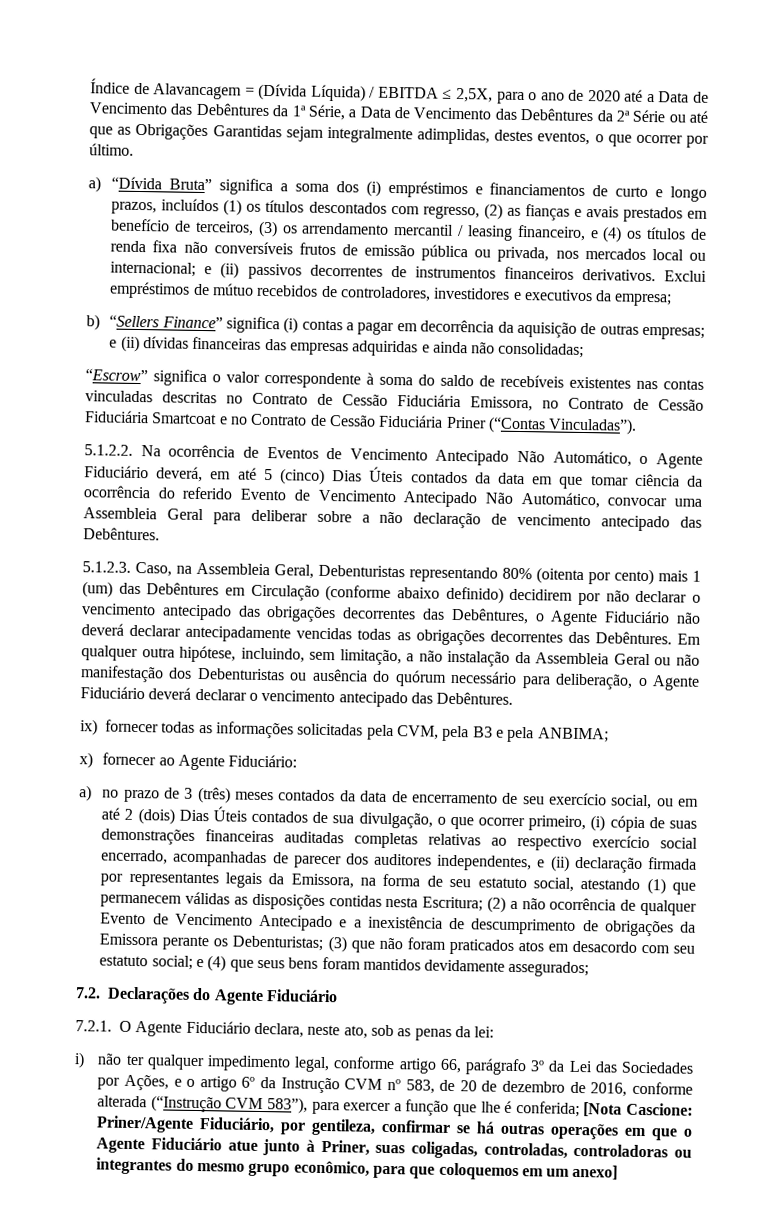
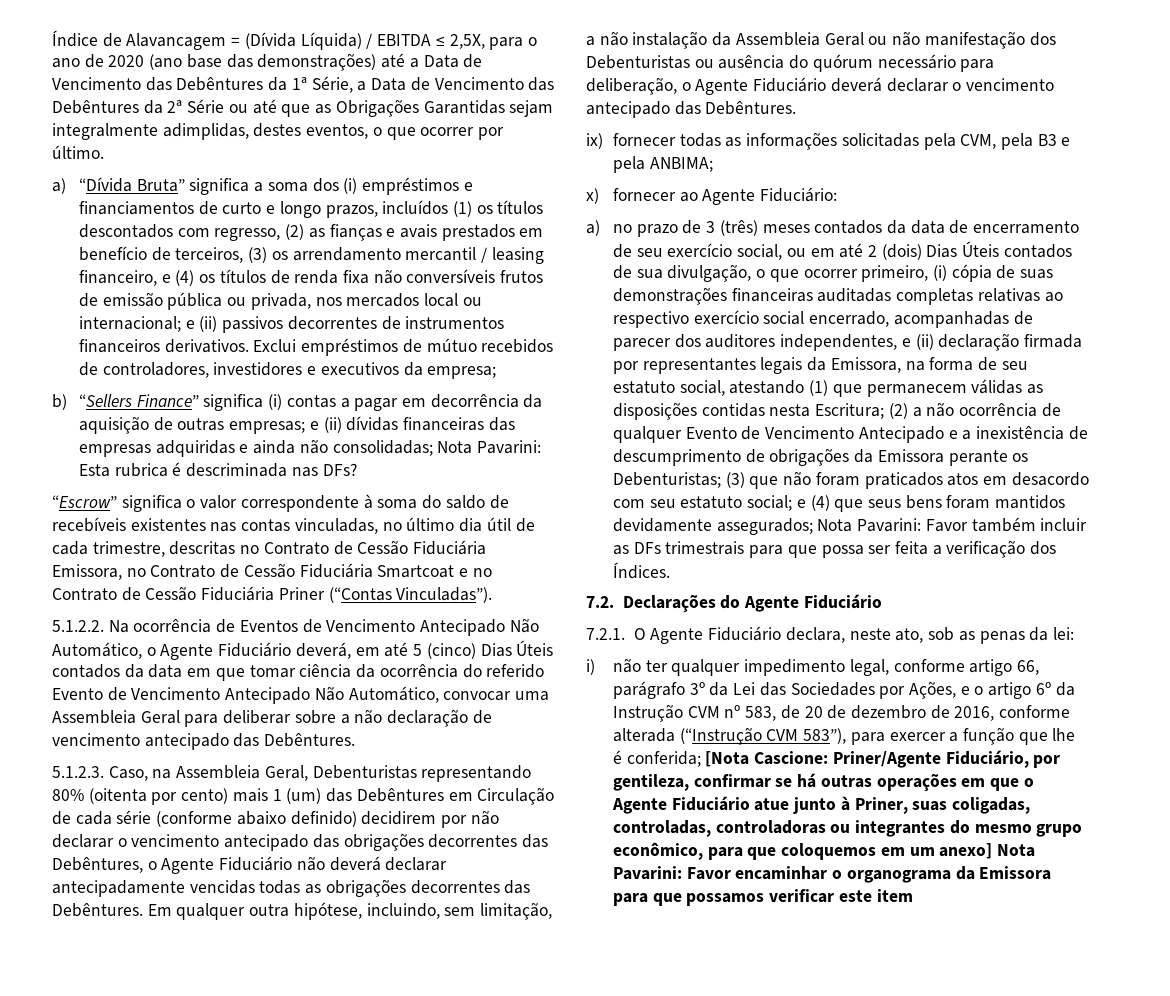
- Índice de Alavancagem = (Dívida Líquida) / EBITDA ≤ 2,5X, para o ano de 2020 até a Data de Vencimento das Debêntures da 1ª Série, a Data de Vencimento das Debêntures da 2ª Série ou até que as Obrigações Garantidas sejam integralmente adimplidas, destes eventos, o que ocorrer por último.
+ Índice de Alavancagem = (Dívida Líquida) / EBITDA ≤ 2,5X, para o ano de 2020 (ano base das demonstrações) até a Data de Vencimento das Debêntures da 1ª Série, a Data de Vencimento das Debêntures da 2ª Série ou até que as Obrigações Garantidas sejam integralmente adimplidas, destes eventos, o que ocorrer por último.
- b) “Sellers Finance” significa (i) contas a pagar em decorrência da aquisição de outras empresas; e (ii) dívidas financeiras das empresas adquiridas e ainda não consolidadas;
+ b) “Sellers Finance” significa (i) contas a pagar em decorrência da aquisição de outras empresas; e (ii) dívidas financeiras das empresas adquiridas e ainda não consolidadas; Nota Pavarini: Esta rubrica é descriminada nas DFs?
- “Escrow” significa o valor correspondente à soma do saldo de recebíveis existentes nas contas vinculadas descritas no Contrato de Cessão Fiduciária Emissora, no Contrato de Cessão Fiduciária Smartcoat e no Contrato de Cessão Fiduciária Priner (“Contas Vinculadas”).
+ “Escrow” significa o valor correspondente à soma do saldo de recebíveis existentes nas contas vinculadas, no último dia útil de cada trimestre, descritas no Contrato de Cessão Fiduciária Emissora, no Contrato de Cessão Fiduciária Smartcoat e no Contrato de Cessão Fiduciária Priner (“Contas Vinculadas”).
- 5.1.2.3. Caso, na Assembleia Geral, Debenturistas representando 80% (oitenta por cento) mais 1 (um) das Debêntures em Circulação (conforme abaixo definido) decidirem por não declarar o vencimento antecipado das obrigações decorrentes das Debêntures, o Agente Fiduciário não deverá declarar antecipadamente vencidas todas as obrigações decorrentes das Debêntures.
+ 5.1.2.3. Caso, na Assembleia Geral, Debenturistas representando 80% (oitenta por cento) mais 1 (um) das Debêntures em Circulação de cada série (conforme abaixo definido) decidirem por não declarar o vencimento antecipado das obrigações decorrentes das Debêntures, o Agente Fiduciário não deverá declarar antecipadamente vencidas todas as obrigações decorrentes das Debêntures.
+ Nota Pavarini: Favor também incluir as DFs trimestrais para que possa ser feita a verificação dos Índices.
- Priner/Agente Fiduciário, por gentileza, confirmar se há outras operações em que o Agente Fiduciário atue junto à Priner, suas coligadas, controladas, controladoras ou integrantes do mesmo grupo econômico, para que coloquemos em um anexo]
+ Priner/Agente Fiduciário, por gentileza, confirmar se há outras operações em que o Agente Fiduciário atue junto à Priner, suas coligadas, controladas, controladoras ou integrantes do mesmo grupo econômico, para que coloquemos em um anexo] Nota Pavarini: Favor encaminhar o organograma da Emissora para que possamos verificar este item

